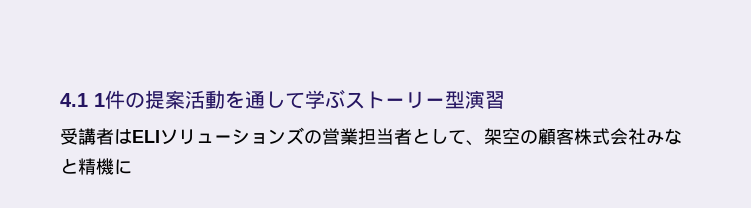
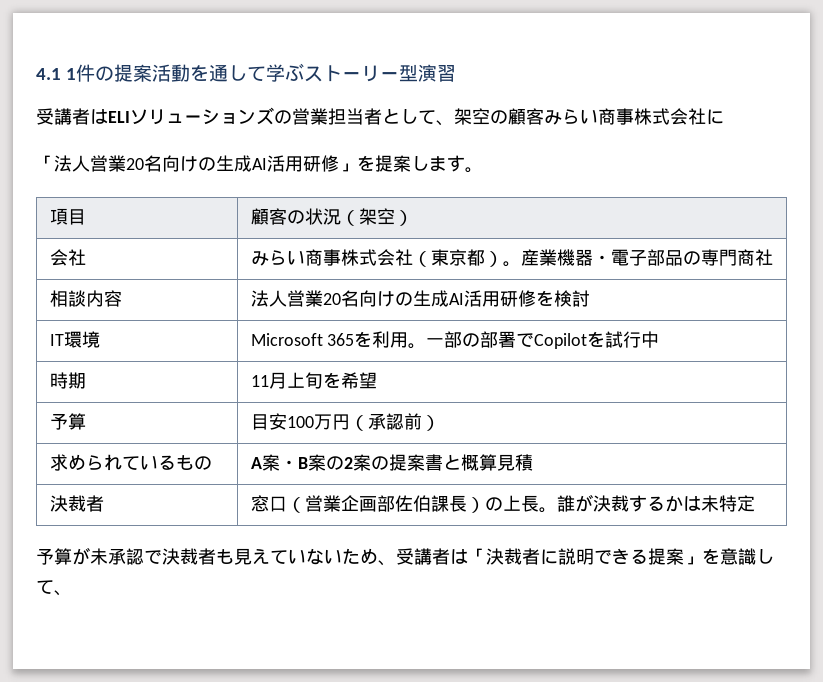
- 受講者はELIソリューションズの営業担当者として、架空の顧客株式会社みなと精機に
+ 受講者はELIソリューションズの営業担当者として、架空の顧客みらい商事株式会社に
+ 「法人営業20名向けの生成AI活用研修」を提案します。
+ 項目 | 顧客の状況（架空）
+ 会社 | みらい商事株式会社（東京都）。産業機器・電子部品の専門商社
+ 相談内容 | 法人営業20名向けの生成AI活用研修を検討
+ IT環境 | Microsoft 365を利用。一部の部署でCopilotを試行中
+ 時期 | 11月上旬を希望
+ 予算 | 目安100万円（承認前）
+ 求められているもの | A案・B案の2案の提案書と概算見積
+ 決裁者 | 窓口（営業企画部佐伯課長）の上長。誰が決裁するかは未特定
+ 予算が未承認で決裁者も見えていないため、受講者は「決裁者に説明できる提案」を意識して、

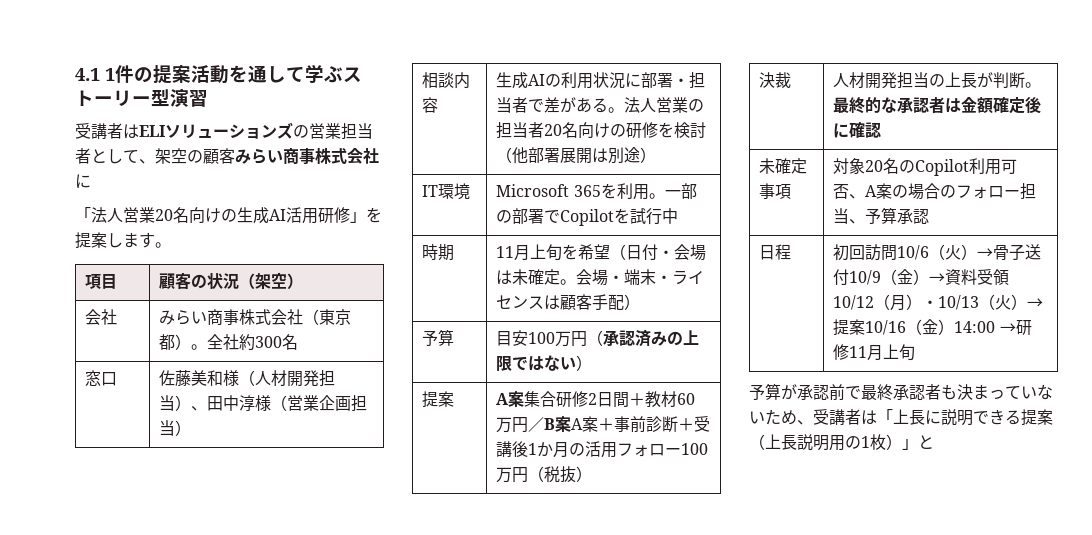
- 会社 | みらい商事株式会社（東京都）。産業機器・電子部品の専門商社
- 相談内容 | 法人営業20名向けの生成AI活用研修を検討
+ 会社 | みらい商事株式会社（東京都）。全社約300名
+ 窓口 | 佐藤美和様（人材開発担当）、田中淳様（営業企画担当）
+ 相談内容 | 生成AIの利用状況に部署・担当者で差がある。法人営業の担当者20名向けの研修を検討（他部署展開は別途）
- 時期 | 11月上旬を希望
+ 時期 | 11月上旬を希望（日付・会場は未確定。会場・端末・ライセンスは顧客手配）
- 予算 | 目安100万円（承認前）
- 求められているもの | A案・B案の2案の提案書と概算見積
- 決裁者 | 窓口（営業企画部佐伯課長）の上長。誰が決裁するかは未特定
- 予算が未承認で決裁者も見えていないため、受講者は「決裁者に説明できる提案」を意識して、
+ 予算 | 目安100万円（承認済みの上限ではない）
+ 提案 | A案集合研修2日間＋教材60万円／B案A案＋事前診断＋受講後1か月の活用フォロー100万円（税抜）
+ 決裁 | 人材開発担当の上長が判断。最終的な承認者は金額確定後に確認
+ 未確定事項 | 対象20名のCopilot利用可否、A案の場合のフォロー担当、予算承認
+ 日程 | 初回訪問10/6（火）→骨子送付10/9（金）→資料受領10/12（月）・10/13（火）→提案10/16（金）14:00 →研修11月上旬
+ 予算が承認前で最終承認者も決まっていないため、受講者は「上長に説明できる提案（上長説明用の1枚）」と

